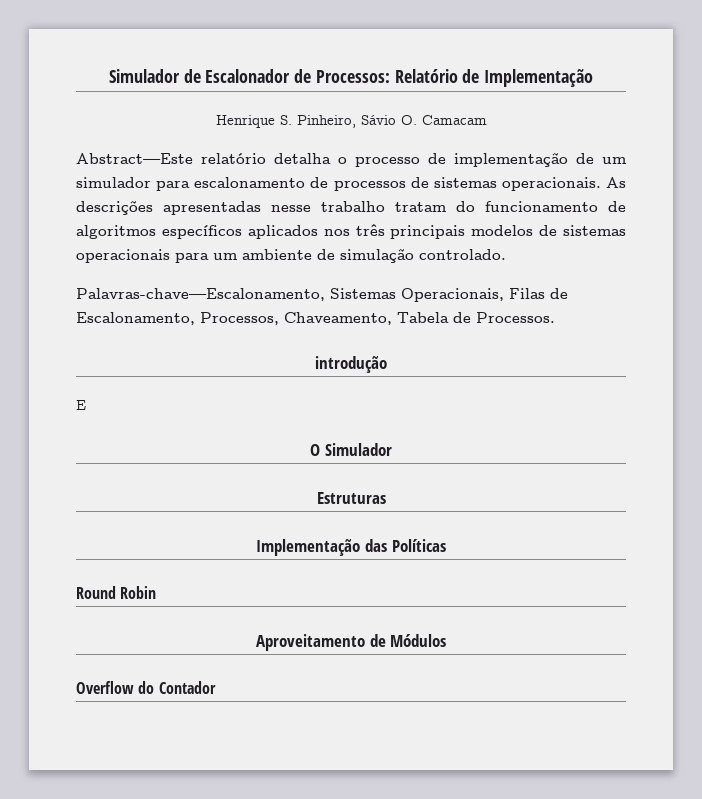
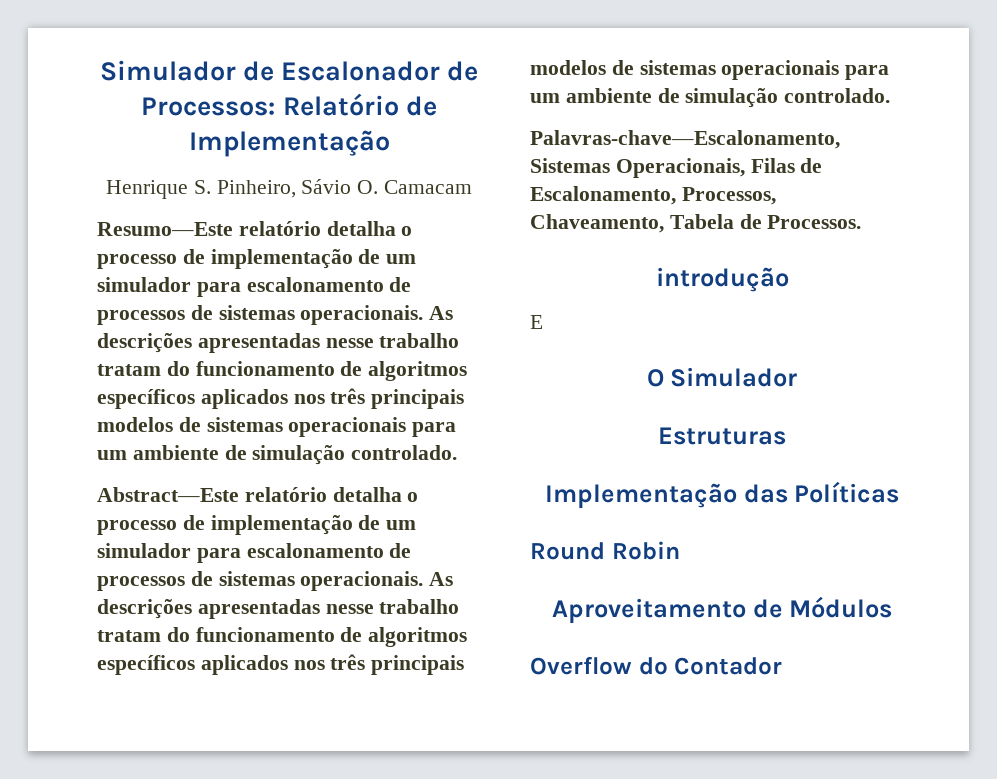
+ Resumo—Este relatório detalha o processo de implementação de um simulador para escalonamento de processos de sistemas operacionais. As descrições apresentadas nesse trabalho tratam do funcionamento de algoritmos específicos aplicados nos três principais modelos de sistemas operacionais para um ambiente de simulação controlado.

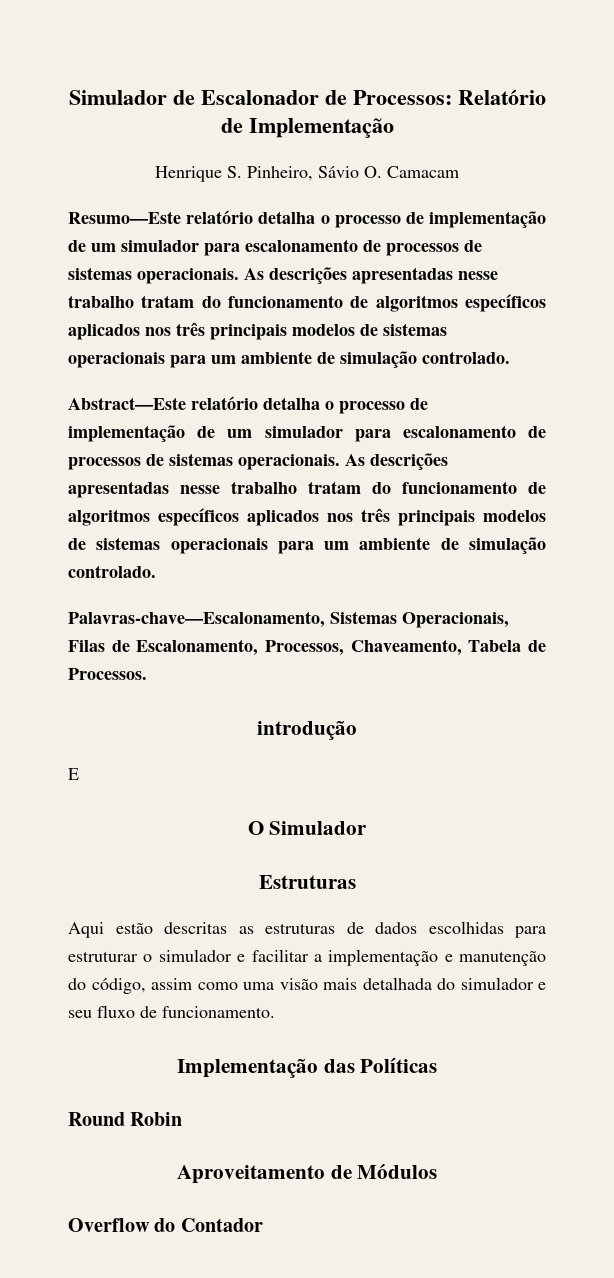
+ Aqui estão descritas as estruturas de dados escolhidas para estruturar o simulador e facilitar a implementação e manutenção do código, assim como uma visão mais detalhada do simulador e seu fluxo de funcionamento.

